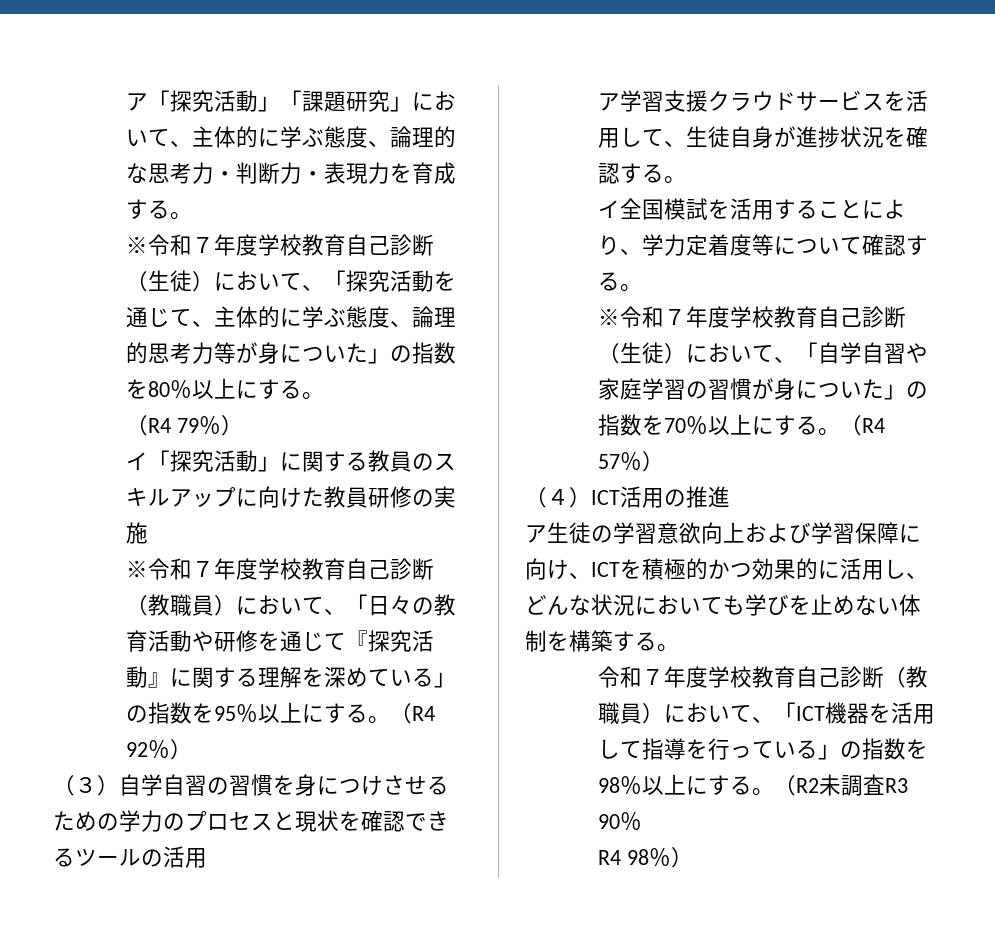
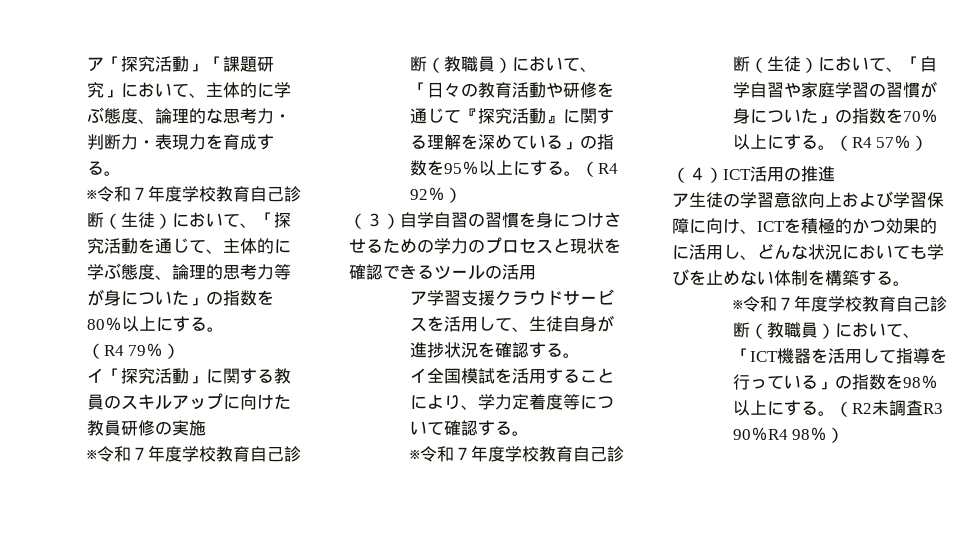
- 令和７年度学校教育自己診断（教職員）において、「ICT機器を活用して指導を行っている」の指数を98％以上にする。
+ ※令和７年度学校教育自己診断（教職員）において、「ICT機器を活用して指導を行っている」の指数を98％以上にする。
- （R2未調査R3 90％
- R4 98％）
+ （R2未調査R3 90％R4 98％）

